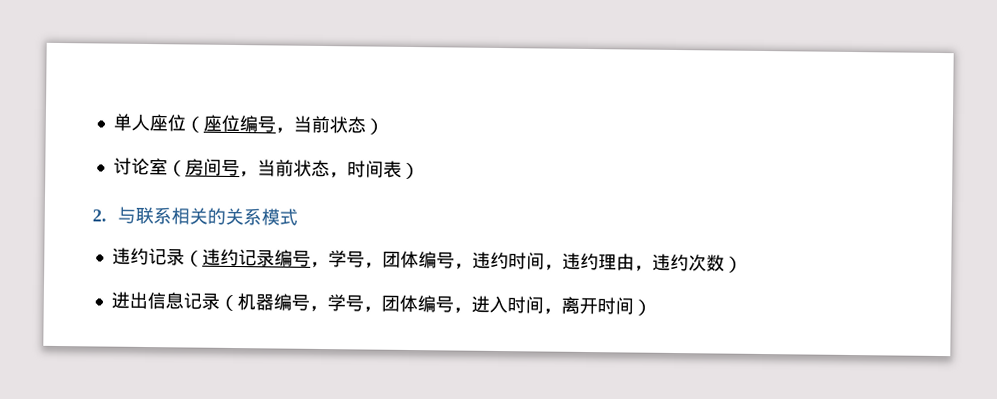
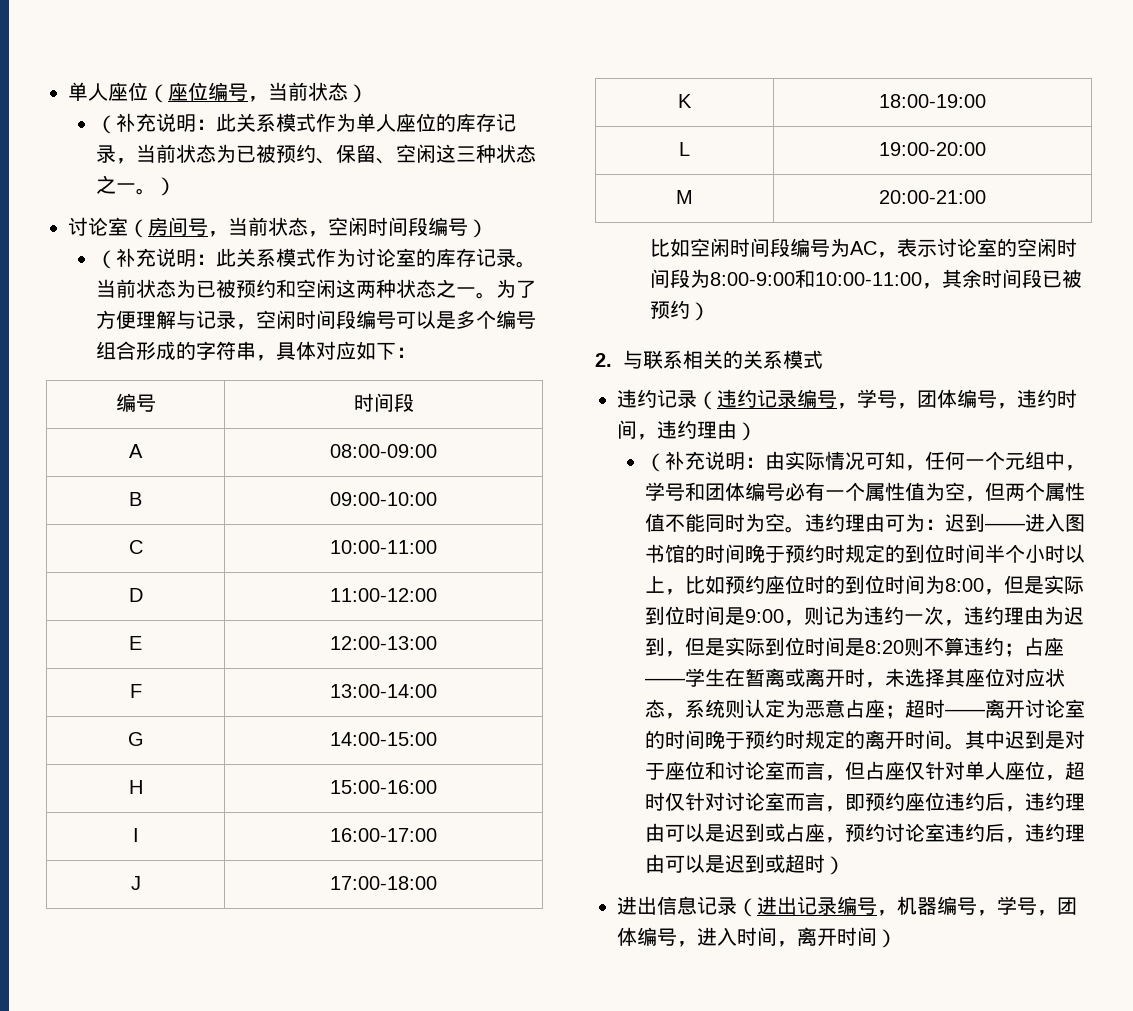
+ （补充说明：此关系模式作为单人座位的库存记录，当前状态为已被预约、保留、空闲这三种状态之一。）
- 讨论室（房间号，当前状态，时间表）
+ 讨论室（房间号，当前状态，空闲时间段编号）
+ （补充说明：此关系模式作为讨论室的库存记录。当前状态为已被预约和空闲这两种状态之一。为了方便理解与记录，空闲时间段编号可以是多个编号组合形成的字符串，具体对应如下：
+ 编号 | 时间段
+ A | 08:00-09:00
+ B | 09:00-10:00
+ C | 10:00-11:00
+ D | 11:00-12:00
+ E | 12:00-13:00
+ F | 13:00-14:00
+ G | 14:00-15:00
+ H | 15:00-16:00
+ I | 16:00-17:00
+ J | 17:00-18:00
+ K | 18:00-19:00
+ L | 19:00-20:00
+ M | 20:00-21:00
+ 比如空闲时间段编号为AC，表示讨论室的空闲时间段为8:00-9:00和10:00-11:00，其余时间段已被预约）
- 违约记录（违约记录编号，学号，团体编号，违约时间，违约理由，违约次数）
+ 违约记录（违约记录编号，学号，团体编号，违约时间，违约理由）
+ （补充说明：由实际情况可知，任何一个元组中，学号和团体编号必有一个属性值为空，但两个属性值不能同时为空。违约理由可为：迟到——进入图书馆的时间晚于预约时规定的到位时间半个小时以上，比如预约座位时的到位时间为8:00，但是实际到位时间是9:00，则记为违约一次，违约理由为迟到，但是实际到位时间是8:20则不算违约；占座——学生在暂离或离开时，未选择其座位对应状态，系统则认定为恶意占座；超时——离开讨论室的时间晚于预约时规定的离开时间。其中迟到是对于座位和讨论室而言，但占座仅针对单人座位，超时仅针对讨论室而言，即预约座位违约后，违约理由可以是迟到或占座，预约讨论室违约后，违约理由可以是迟到或超时）
- 进出信息记录（机器编号，学号，团体编号，进入时间，离开时间）
+ 进出信息记录（进出记录编号，机器编号，学号，团体编号，进入时间，离开时间）

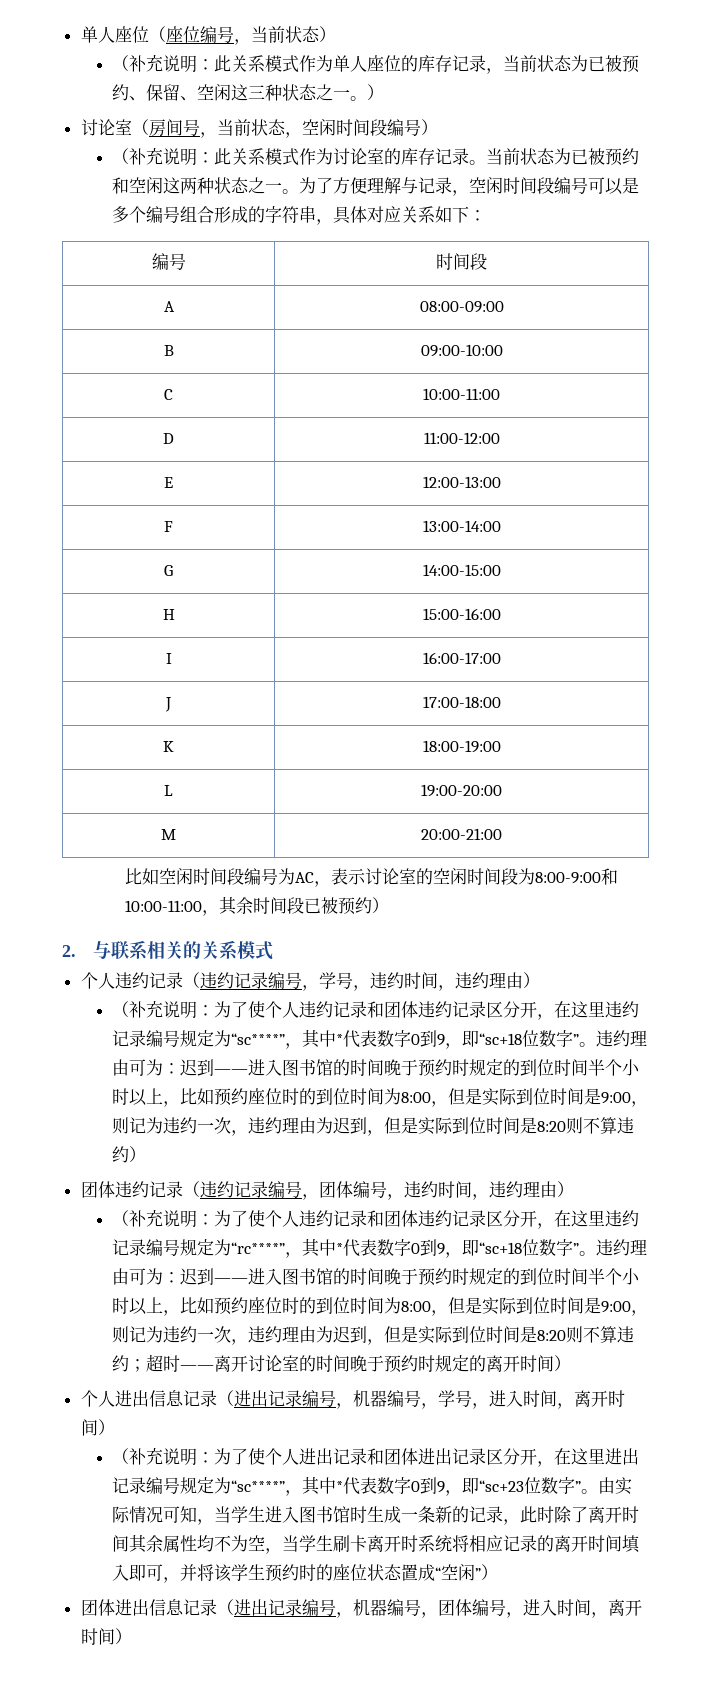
- 为了方便理解与记录，空闲时间段编号可以是多个编号组合形成的字符串，具体对应如下：
+ 为了方便理解与记录，空闲时间段编号可以是多个编号组合形成的字符串，具体对应关系如下：
- 违约记录（违约记录编号，学号，团体编号，违约时间，违约理由）
+ 个人违约记录（违约记录编号，学号，违约时间，违约理由）
+ （补充说明：为了使个人违约记录和团体违约记录区分开，在这里违约记录编号规定为“sc****”，其中*代表数字0到9，即“sc+18位数字”。违约理由可为：迟到——进入图书馆的时间晚于预约时规定的到位时间半个小时以上，比如预约座位时的到位时间为8:00，但是实际到位时间是9:00，则记为违约一次，违约理由为迟到，但是实际到位时间是8:20则不算违约）
+ 团体违约记录（违约记录编号，团体编号，违约时间，违约理由）
- （补充说明：由实际情况可知，任何一个元组中，学号和团体编号必有一个属性值为空，但两个属性值不能同时为空。
+ （补充说明：为了使个人违约记录和团体违约记录区分开，在这里违约记录编号规定为“rc****”，其中*代表数字0到9，即“sc+18位数字”。
- 占座——学生在暂离或离开时，未选择其座位对应状态，系统则认定为恶意占座；
- 超时——离开讨论室的时间晚于预约时规定的离开时间。其中迟到是对于座位和讨论室而言，但占座仅针对单人座位，超时仅针对讨论室而言，即预约座位违约后，违约理由可以是迟到或占座，预约讨论室违约后，违约理由可以是迟到或超时）
- 进出信息记录（进出记录编号，机器编号，学号，团体编号，进入时间，离开时间）
+ 超时——离开讨论室的时间晚于预约时规定的离开时间）
+ 个人进出信息记录（进出记录编号，机器编号，学号，进入时间，离开时间）
+ （补充说明：为了使个人进出记录和团体进出记录区分开，在这里进出记录编号规定为“sc****”，其中*代表数字0到9，即“sc+23位数字”。由实际情况可知，当学生进入图书馆时生成一条新的记录，此时除了离开时间其余属性均不为空，当学生刷卡离开时系统将相应记录的离开时间填入即可，并将该学生预约时的座位状态置成“空闲”）
+ 团体进出信息记录（进出记录编号，机器编号，团体编号，进入时间，离开时间）

